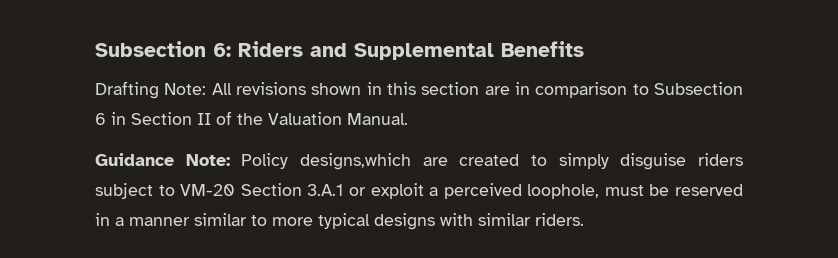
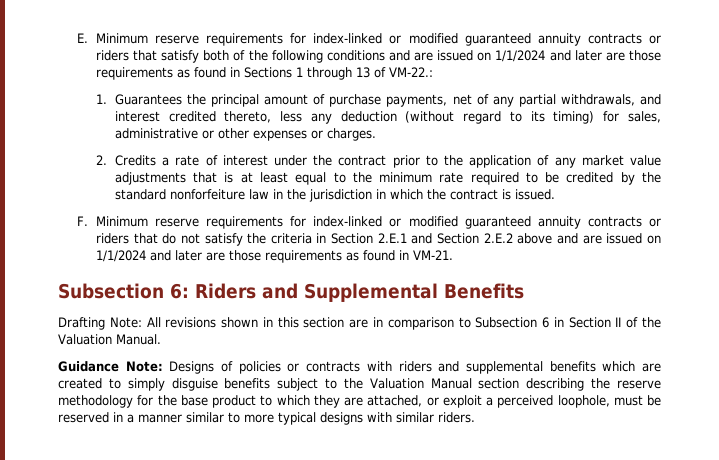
+ E. Minimum reserve requirements for index-linked or modified guaranteed annuity contracts or riders that satisfy both of the following conditions and are issued on 1/1/2024 and later are those requirements as found in Sections 1 through 13 of VM-22.:
+ 1. Guarantees the principal amount of purchase payments, net of any partial withdrawals, and interest credited thereto, less any deduction (without regard to its timing) for sales, administrative or other expenses or charges.
+ 2. Credits a rate of interest under the contract prior to the application of any market value adjustments that is at least equal to the minimum rate required to be credited by the standard nonforfeiture law in the jurisdiction in which the contract is issued.
+ F. Minimum reserve requirements for index-linked or modified guaranteed annuity contracts or riders that do not satisfy the criteria in Section 2.E.1 and Section 2.E.2 above and are issued on 1/1/2024 and later are those requirements as found in VM-21.
- Guidance Note: Policy designs,which are created to simply disguise riders subject to VM-20 Section 3.A.1 or exploit a perceived loophole, must be reserved in a manner similar to more typical designs with similar riders.
+ Guidance Note: Designs of policies or contracts with riders and supplemental benefits which are created to simply disguise benefits subject to the Valuation Manual section describing the reserve methodology for the base product to which they are attached, or exploit a perceived loophole, must be reserved in a manner similar to more typical designs with similar riders.

